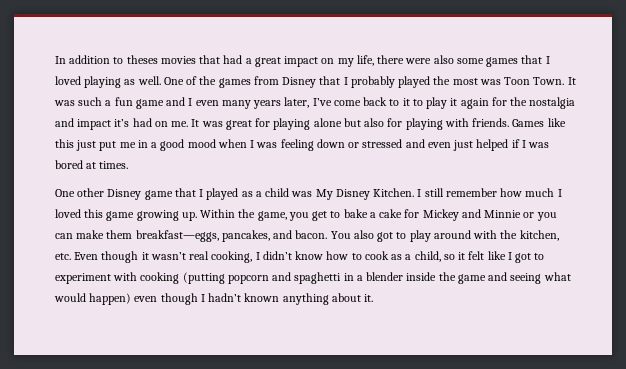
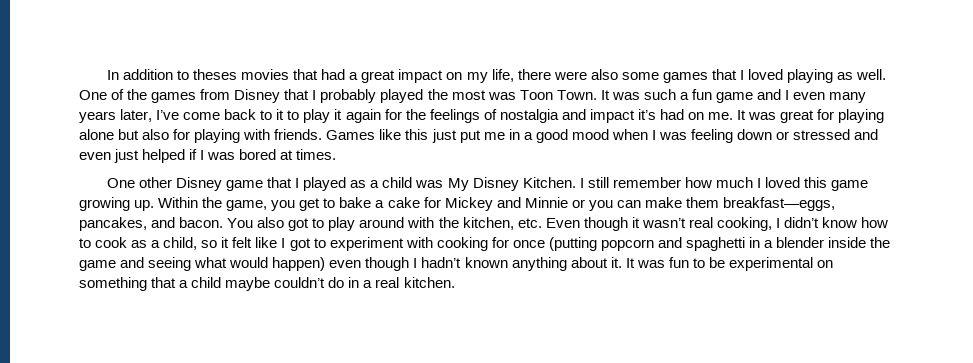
- It was such a fun game and I even many years later, I’ve come back to it to play it again for the nostalgia and impact it’s had on me.
+ It was such a fun game and I even many years later, I’ve come back to it to play it again for the feelings of nostalgia and impact it’s had on me.
- You also got to play around with the kitchen, etc. Even though it wasn’t real cooking, I didn’t know how to cook as a child, so it felt like I got to experiment with cooking (putting popcorn and spaghetti in a blender inside the game and seeing what would happen) even though I hadn’t known anything about it.
+ You also got to play around with the kitchen, etc. Even though it wasn’t real cooking, I didn’t know how to cook as a child, so it felt like I got to experiment with cooking for once (putting popcorn and spaghetti in a blender inside the game and seeing what would happen) even though I hadn’t known anything about it.
+ It was fun to be experimental on something that a child maybe couldn’t do in a real kitchen.

